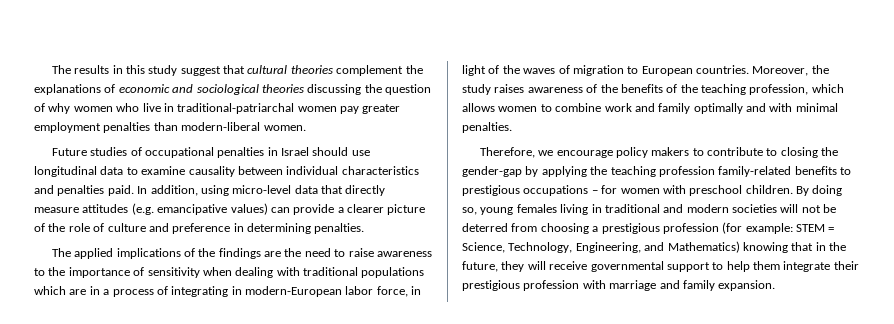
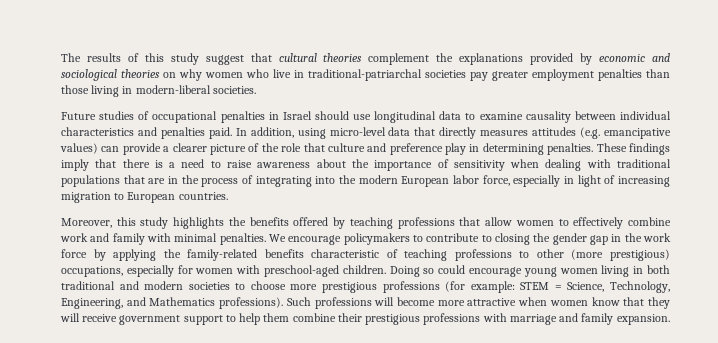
- The results in this study suggest that cultural theories complement the explanations of economic and sociological theories discussing the question of why women who live in traditional-patriarchal women pay greater employment penalties than modern-liberal women.
+ The results of this study suggest that cultural theories complement the explanations provided by economic and sociological theories on why women who live in traditional-patriarchal societies pay greater employment penalties than those living in modern-liberal societies.
- In addition, using micro-level data that directly measure attitudes (e.g. emancipative values) can provide a clearer picture of the role of culture and preference in determining penalties.
- The applied implications of the findings are the need to raise awareness to the importance of sensitivity when dealing with traditional populations which are in a process of integrating in modern-European labor force, in light of the waves of migration to European countries. Moreover, the study raises awareness of the benefits of the teaching profession, which allows women to combine work and family optimally and with minimal penalties.
- Therefore, we encourage policy makers to contribute to closing the gender-gap by applying the teaching profession family-related benefits to prestigious occupations – for women with preschool children. By doing so, young females living in traditional and modern societies will not be deterred from choosing a prestigious profession (for example:
+ In addition, using micro-level data that directly measures attitudes (e.g. emancipative values) can provide a clearer picture of the role that culture and preference play in determining penalties. These findings imply that there is a need to raise awareness about the importance of sensitivity when dealing with traditional populations that are in the process of integrating into the modern European labor force, especially in light of increasing migration to European countries.
+ Moreover, this study highlights the benefits offered by teaching professions that allow women to effectively combine work and family with minimal penalties. We encourage policymakers to contribute to closing the gender gap in the work force by applying the family-related benefits characteristic of teaching professions to other (more prestigious) occupations, especially for women with preschool-aged children. Doing so could encourage young women living in both traditional and modern societies to choose more prestigious professions (for example:
- STEM = Science, Technology, Engineering, and Mathematics) knowing that in the future, they will receive governmental support to help them integrate their prestigious profession with marriage and family expansion.
+ STEM = Science, Technology, Engineering, and Mathematics professions). Such professions will become more attractive when women know that they will receive government support to help them combine their prestigious professions with marriage and family expansion.

